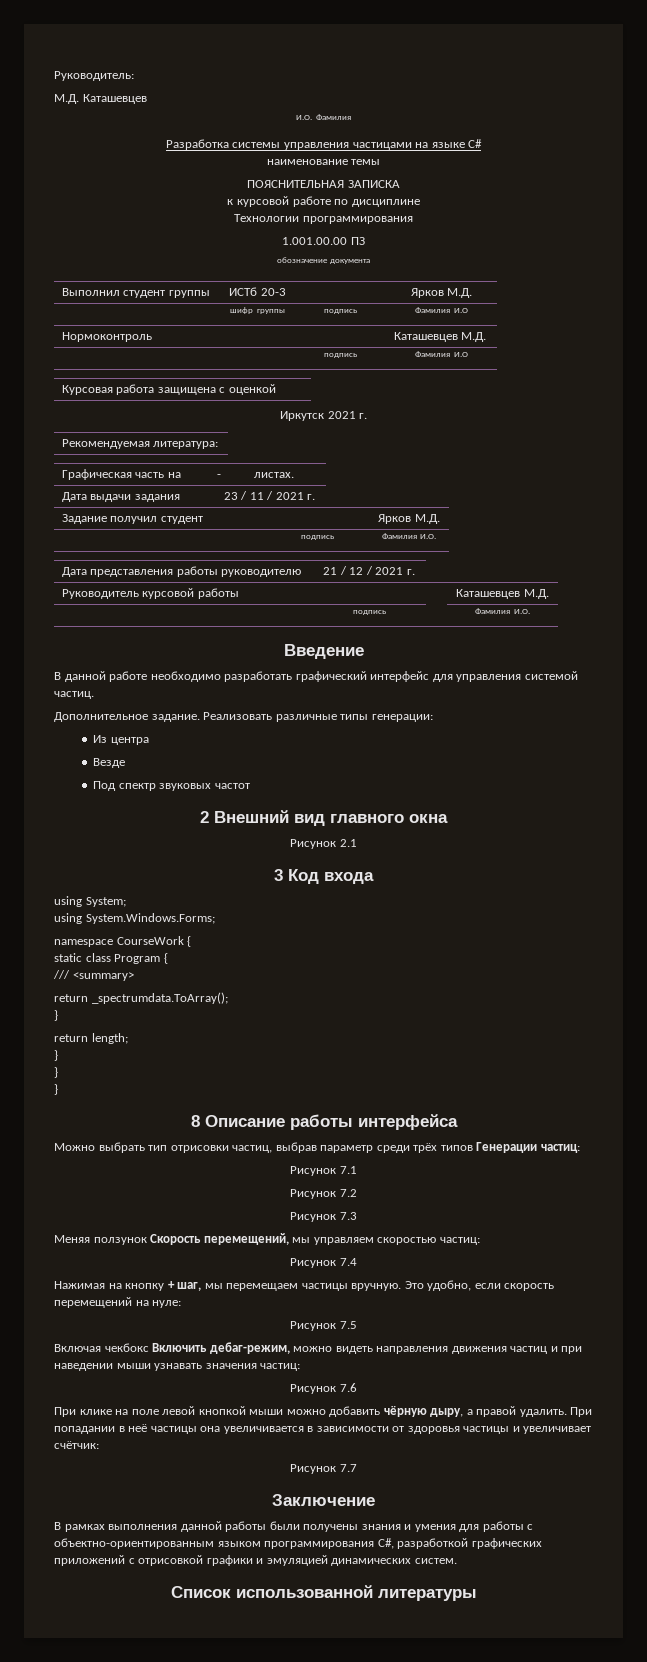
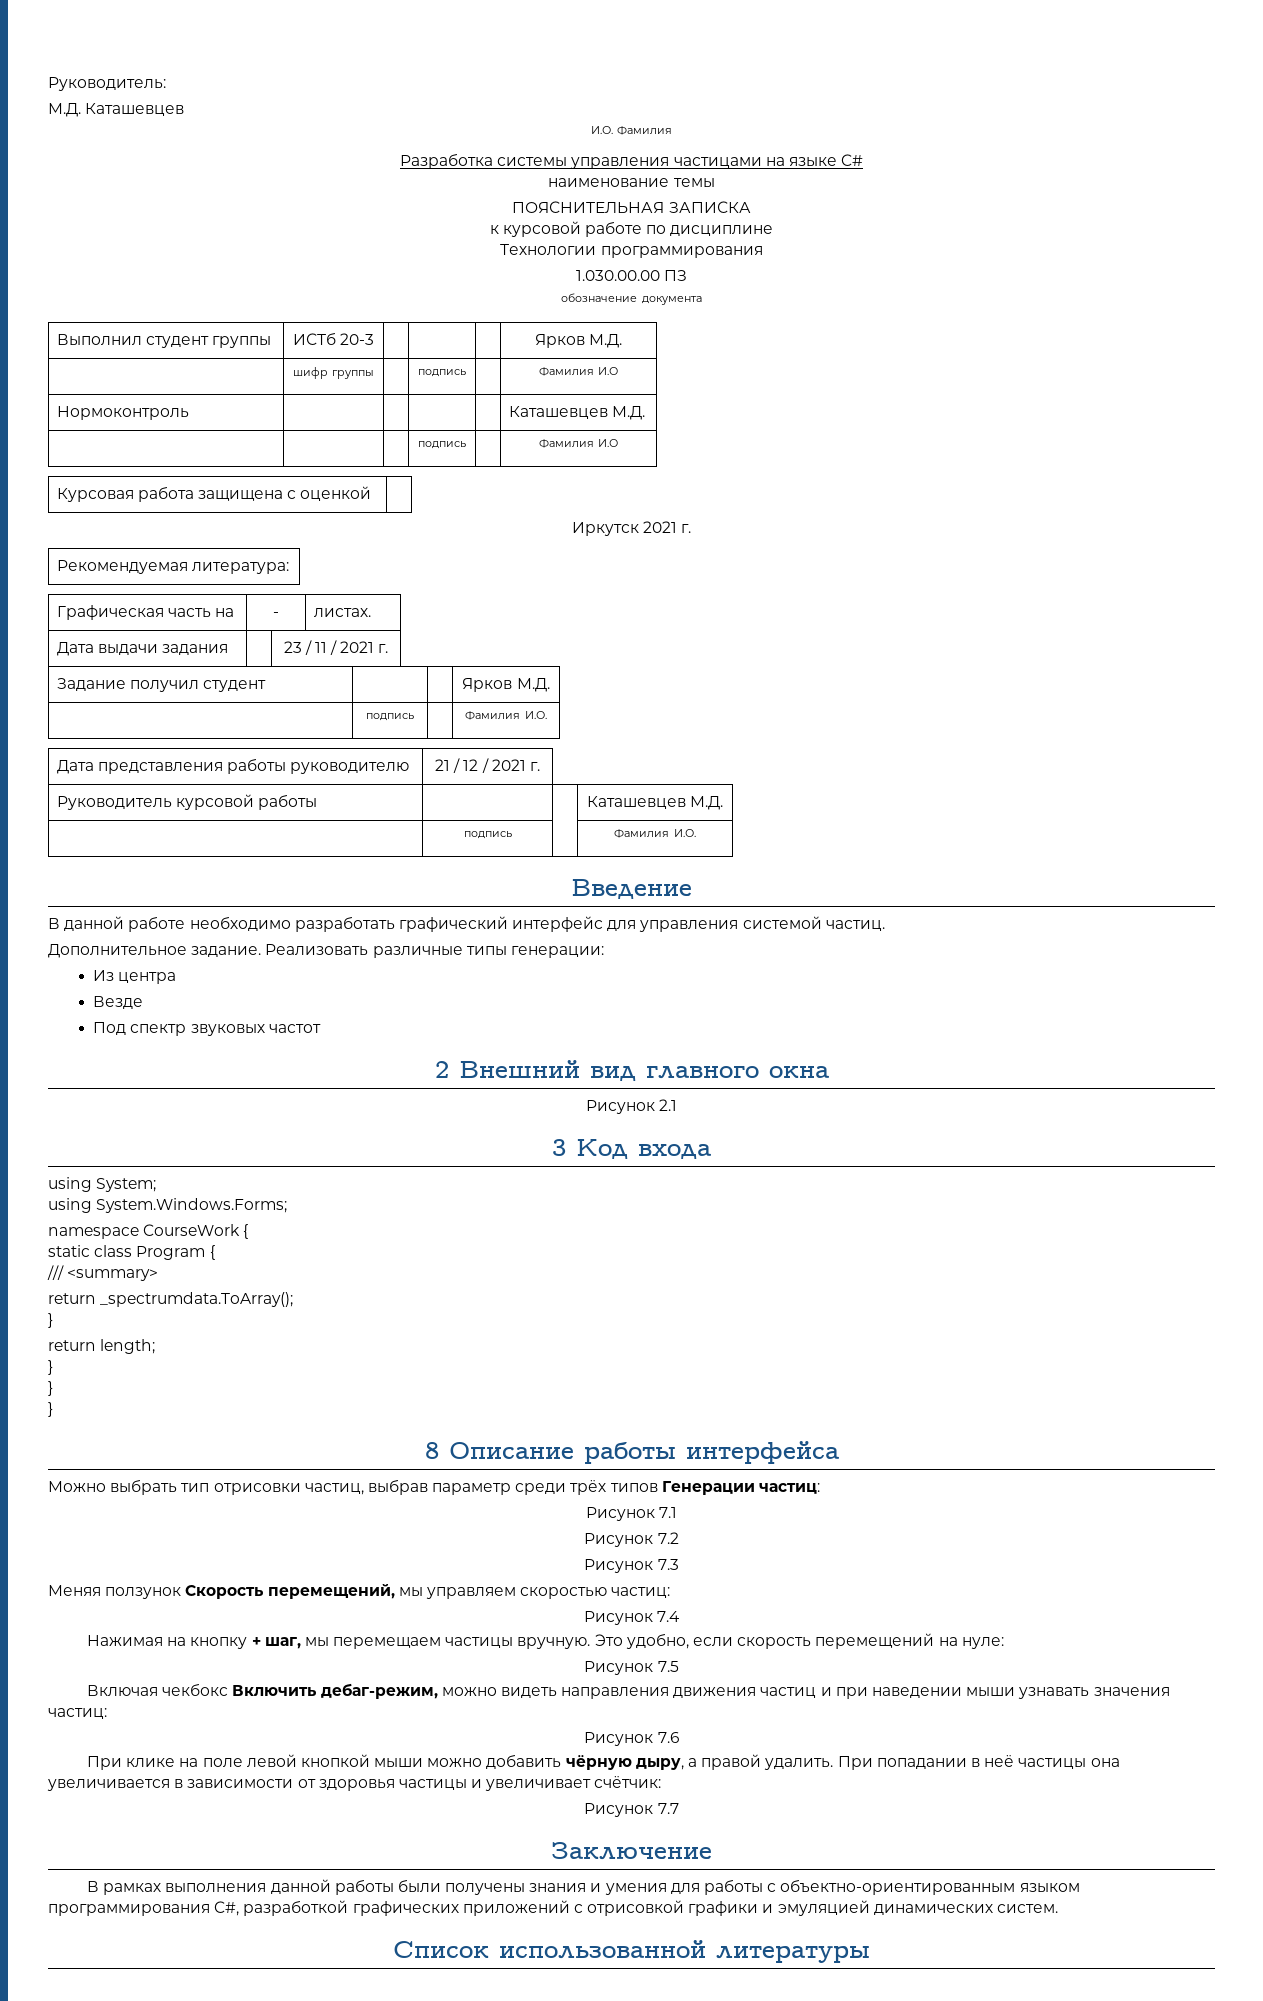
- 1.001.00.00 ПЗ
+ 1.030.00.00 ПЗ

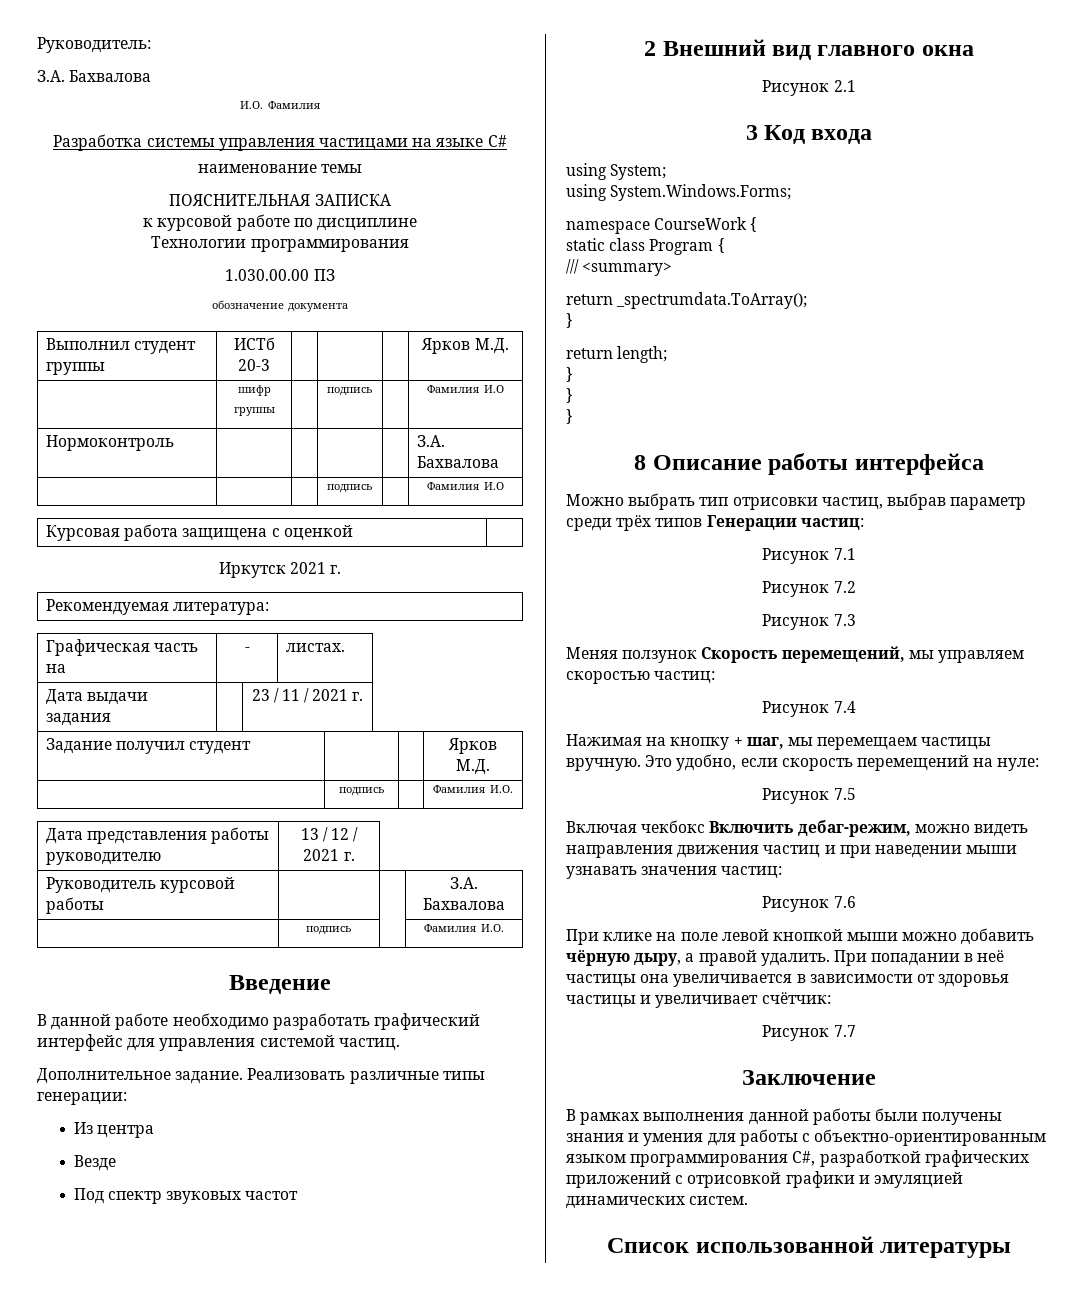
  Руководитель:
- М.Д. Каташевцев
+ З.А. Бахвалова
- Нормоконтроль | | | | | Каташевцев М.Д.
+ Нормоконтроль | | | | | З.А. Бахвалова
- Дата представления работы руководителю | 21 / 12 / 2021 г.
+ Дата представления работы руководителю | 13 / 12 / 2021 г.
- Руководитель курсовой работы | | | Каташевцев М.Д.
+ Руководитель курсовой работы | | | З.А. Бахвалова

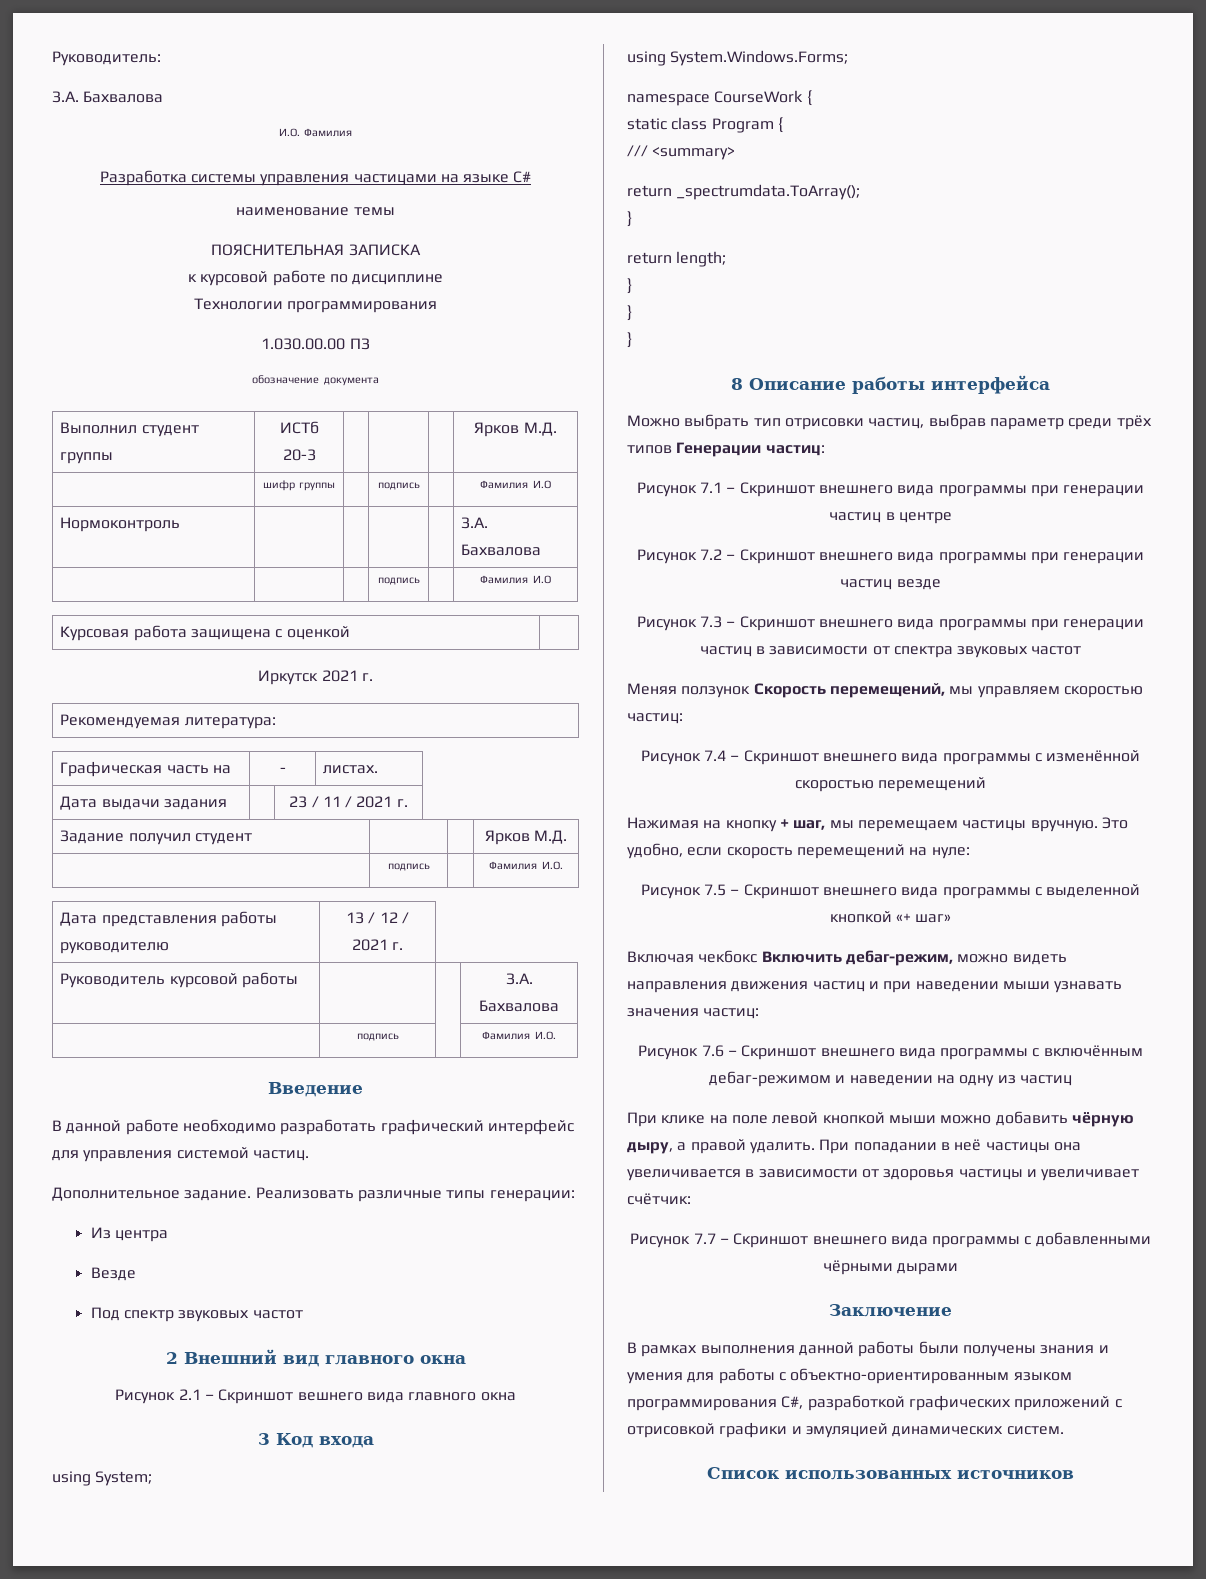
- Рисунок 2.1
+ Рисунок 2.1 – Скриншот вешнего вида главного окна
- Рисунок 7.1
- Рисунок 7.2
- Рисунок 7.3
+ Рисунок 7.1 – Скриншот внешнего вида программы при генерации частиц в центре
+ Рисунок 7.2 – Скриншот внешнего вида программы при генерации частиц везде
+ Рисунок 7.3 – Скриншот внешнего вида программы при генерации частиц в зависимости от спектра звуковых частот
- Рисунок 7.4
+ Рисунок 7.4 – Скриншот внешнего вида программы с изменённой скоростью перемещений
- Рисунок 7.5
+ Рисунок 7.5 – Скриншот внешнего вида программы с выделенной кнопкой «+ шаг»
- Рисунок 7.6
+ Рисунок 7.6 – Скриншот внешнего вида программы с включённым дебаг-режимом и наведении на одну из частиц
- Рисунок 7.7
+ Рисунок 7.7 – Скриншот внешнего вида программы с добавленными чёрными дырами
- Список использованной литературы
+ Список использованных источников

